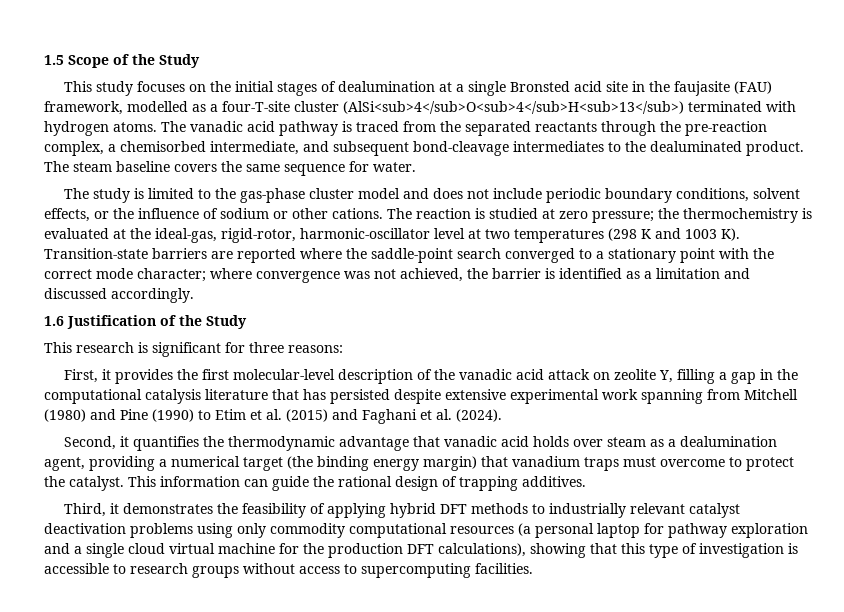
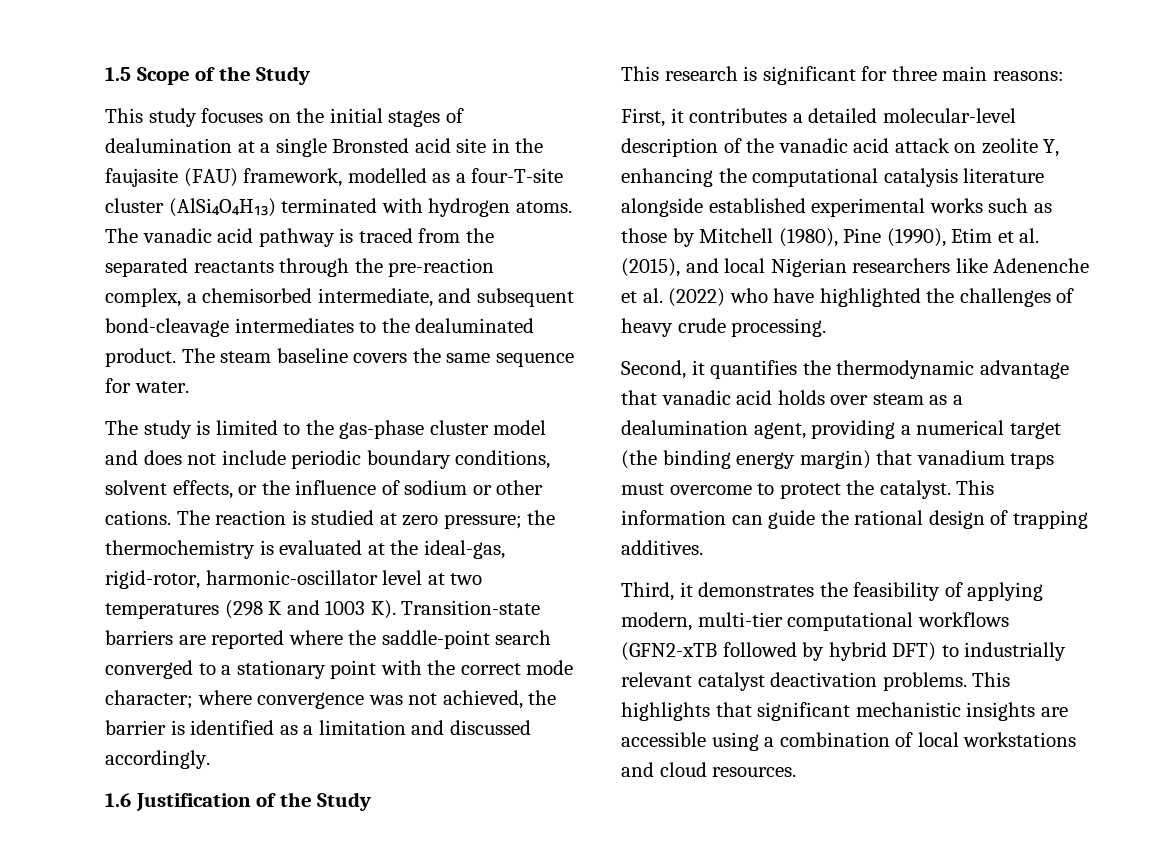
- This study focuses on the initial stages of dealumination at a single Bronsted acid site in the faujasite (FAU) framework, modelled as a four-T-site cluster (AlSi<sub>4</sub>O<sub>4</sub>H<sub>13</sub>) terminated with hydrogen atoms.
+ This study focuses on the initial stages of dealumination at a single Bronsted acid site in the faujasite (FAU) framework, modelled as a four-T-site cluster (AlSi₄O₄H₁₃) terminated with hydrogen atoms.
- This research is significant for three reasons:
+ This research is significant for three main reasons:
- First, it provides the first molecular-level description of the vanadic acid attack on zeolite Y, filling a gap in the computational catalysis literature that has persisted despite extensive experimental work spanning from Mitchell (1980) and Pine (1990) to Etim et al. (2015) and Faghani et al. (2024).
+ First, it contributes a detailed molecular-level description of the vanadic acid attack on zeolite Y, enhancing the computational catalysis literature alongside established experimental works such as those by Mitchell (1980), Pine (1990), Etim et al. (2015), and local Nigerian researchers like Adenenche et al. (2022) who have highlighted the challenges of heavy crude processing.
- Third, it demonstrates the feasibility of applying hybrid DFT methods to industrially relevant catalyst deactivation problems using only commodity computational resources (a personal laptop for pathway exploration and a single cloud virtual machine for the production DFT calculations), showing that this type of investigation is accessible to research groups without access to supercomputing facilities.
+ Third, it demonstrates the feasibility of applying modern, multi-tier computational workflows (GFN2-xTB followed by hybrid DFT) to industrially relevant catalyst deactivation problems. This highlights that significant mechanistic insights are accessible using a combination of local workstations and cloud resources.

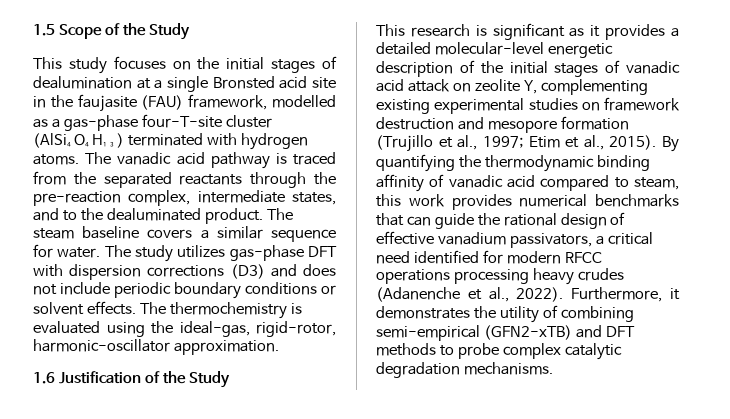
- This study focuses on the initial stages of dealumination at a single Bronsted acid site in the faujasite (FAU) framework, modelled as a four-T-site cluster (AlSi₄O₄H₁₃) terminated with hydrogen atoms.
+ This study focuses on the initial stages of dealumination at a single Bronsted acid site in the faujasite (FAU) framework, modelled as a gas-phase four-T-site cluster (AlSi₄O₄H₁₃) terminated with hydrogen atoms.
- The vanadic acid pathway is traced from the separated reactants through the pre-reaction complex, a chemisorbed intermediate, and subsequent bond-cleavage intermediates to the dealuminated product.
+ The vanadic acid pathway is traced from the separated reactants through the pre-reaction complex, intermediate states, and to the dealuminated product.
- The steam baseline covers the same sequence for water.
- The study is limited to the gas-phase cluster model and does not include periodic boundary conditions, solvent effects, or the influence of sodium or other cations. The reaction is studied at zero pressure; the thermochemistry is evaluated at the ideal-gas, rigid-rotor, harmonic-oscillator level at two temperatures (298 K and 1003 K). Transition-state barriers are reported where the saddle-point search converged to a stationary point with the correct mode character; where convergence was not achieved, the barrier is identified as a limitation and discussed accordingly.
+ The steam baseline covers a similar sequence for water. The study utilizes gas-phase DFT with dispersion corrections (D3) and does not include periodic boundary conditions or solvent effects. The thermochemistry is evaluated using the ideal-gas, rigid-rotor, harmonic-oscillator approximation.
- This research is significant for three main reasons:
- First, it contributes a detailed molecular-level description of the vanadic acid attack on zeolite Y, enhancing the computational catalysis literature alongside established experimental works such as those by Mitchell (1980), Pine (1990), Etim et al. (2015), and local Nigerian researchers like Adenenche et al. (2022) who have highlighted the challenges of heavy crude processing.
- Second, it quantifies the thermodynamic advantage that vanadic acid holds over steam as a dealumination agent, providing a numerical target (the binding energy margin) that vanadium traps must overcome to protect the catalyst. This information can guide the rational design of trapping additives.
- Third, it demonstrates the feasibility of applying modern, multi-tier computational workflows (GFN2-xTB followed by hybrid DFT) to industrially relevant catalyst deactivation problems. This highlights that significant mechanistic insights are accessible using a combination of local workstations and cloud resources.
+ This research is significant as it provides a detailed molecular-level energetic description of the initial stages of vanadic acid attack on zeolite Y, complementing existing experimental studies on framework destruction and mesopore formation (Trujillo et al., 1997; Etim et al., 2015). By quantifying the thermodynamic binding affinity of vanadic acid compared to steam, this work provides numerical benchmarks that can guide the rational design of effective vanadium passivators, a critical need identified for modern RFCC operations processing heavy crudes (Adanenche et al., 2022). Furthermore, it demonstrates the utility of combining semi-empirical (GFN2-xTB) and DFT methods to probe complex catalytic degradation mechanisms.

